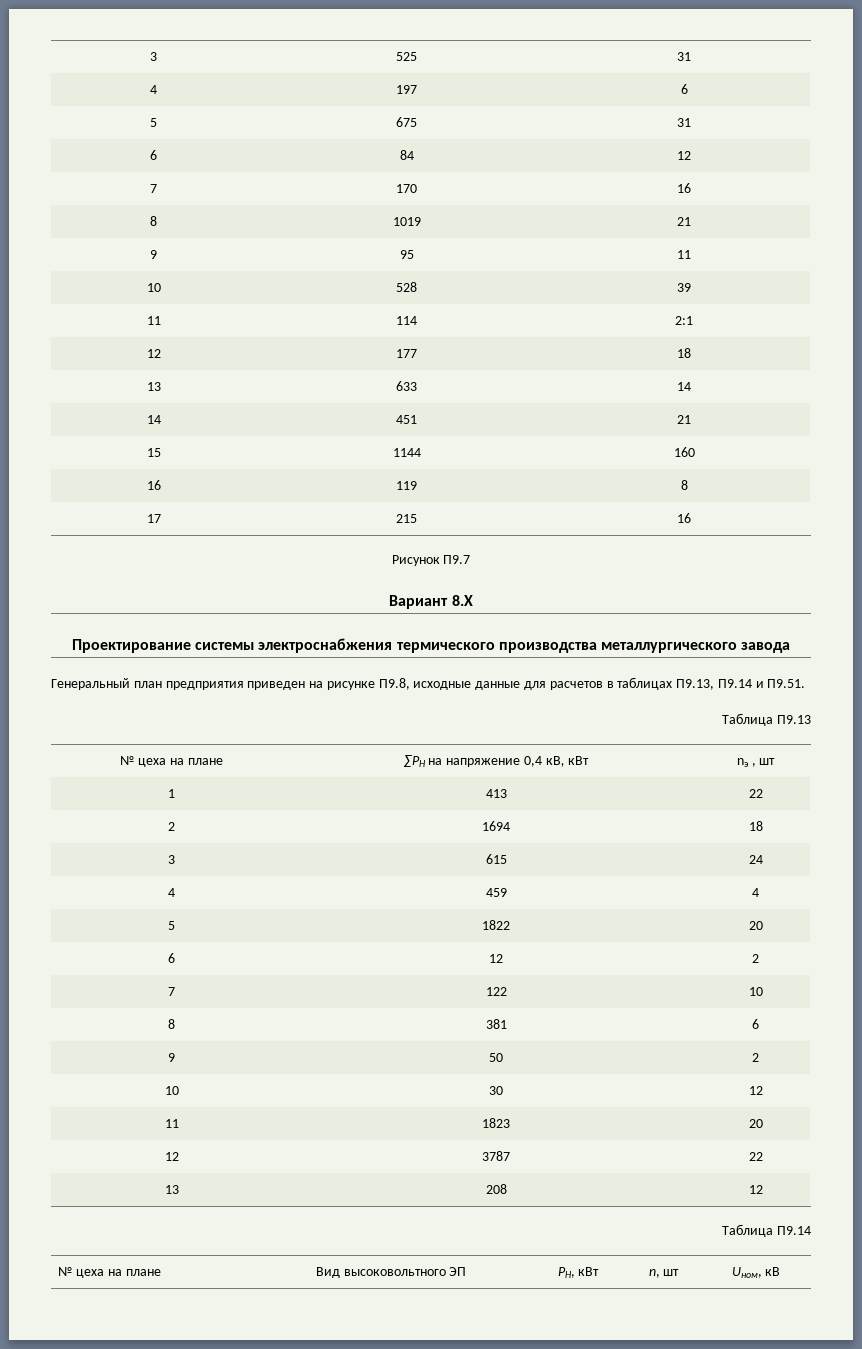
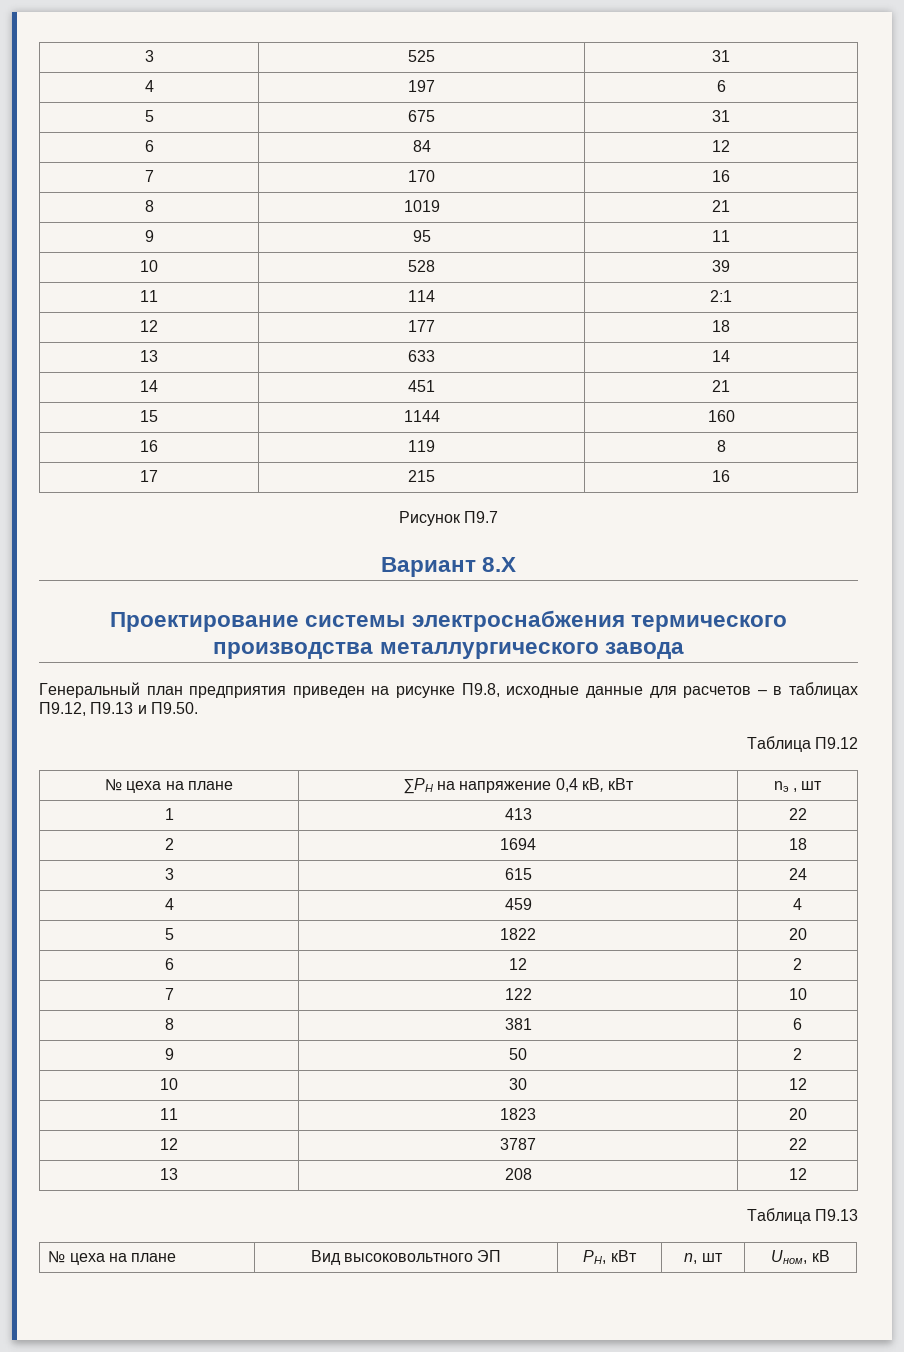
- Генеральный план предприятия приведен на рисунке П9.8, исходные данные для расчетов в таблицах П9.13, П9.14 и П9.51.
- Таблица П9.13
+ Генеральный план предприятия приведен на рисунке П9.8, исходные данные для расчетов – в таблицах П9.12, П9.13 и П9.50.
+ Таблица П9.12
- Таблица П9.14
+ Таблица П9.13

